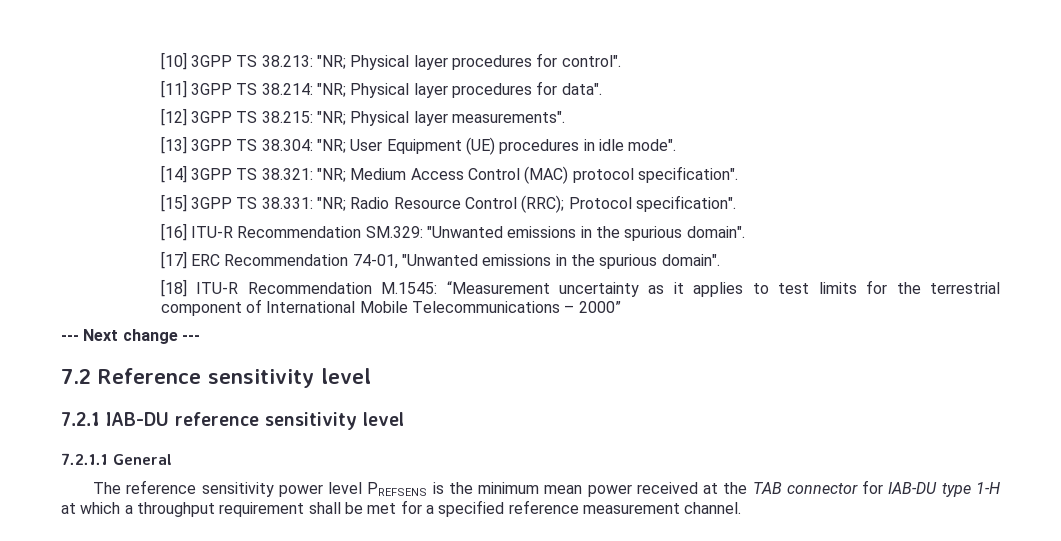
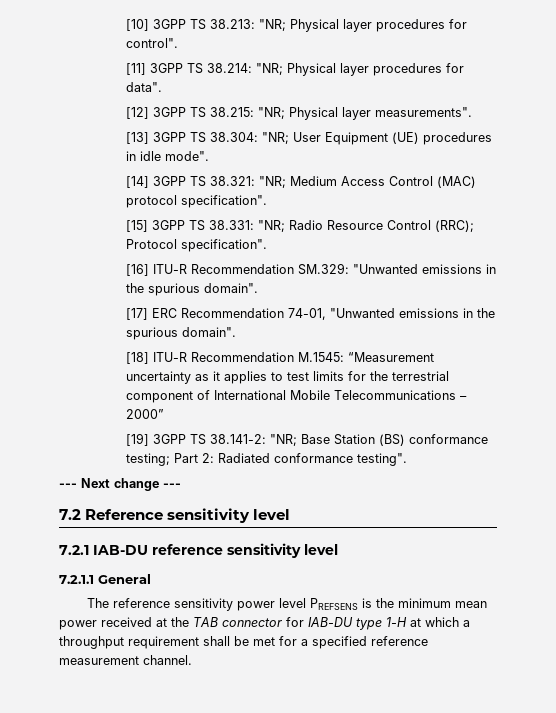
+ [19] 3GPP TS 38.141-2: "NR; Base Station (BS) conformance testing; Part 2: Radiated conformance testing".

